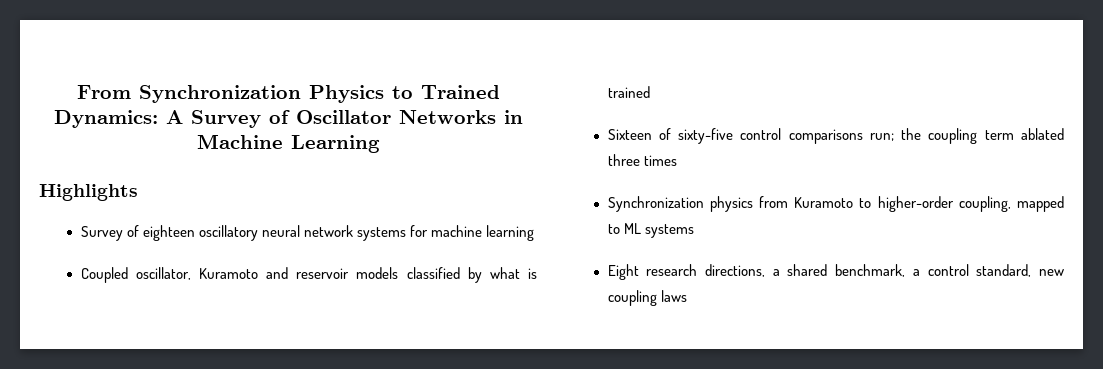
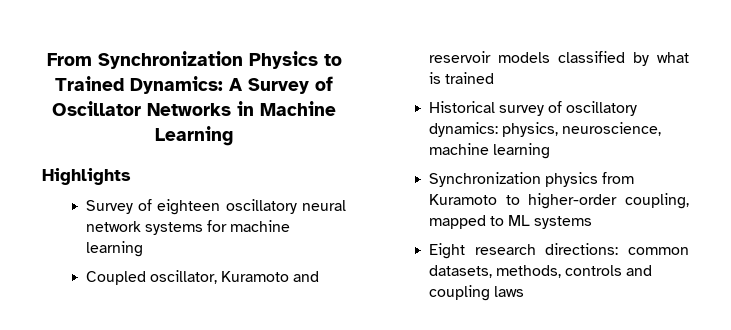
- Sixteen of sixty-five control comparisons run; the coupling term ablated three times
+ Historical survey of oscillatory dynamics: physics, neuroscience, machine learning
- Eight research directions, a shared benchmark, a control standard, new coupling laws
+ Eight research directions: common datasets, methods, controls and coupling laws

